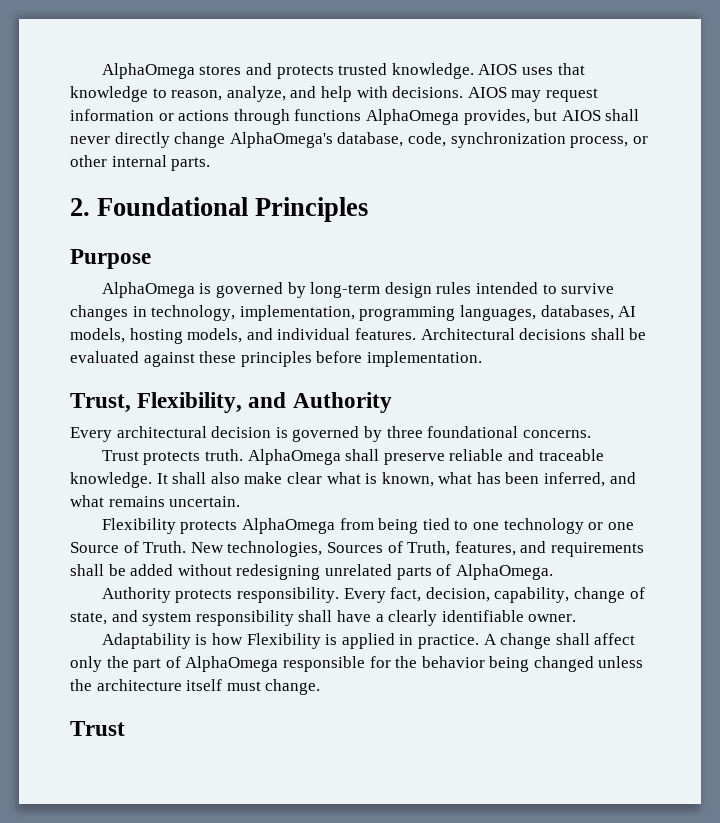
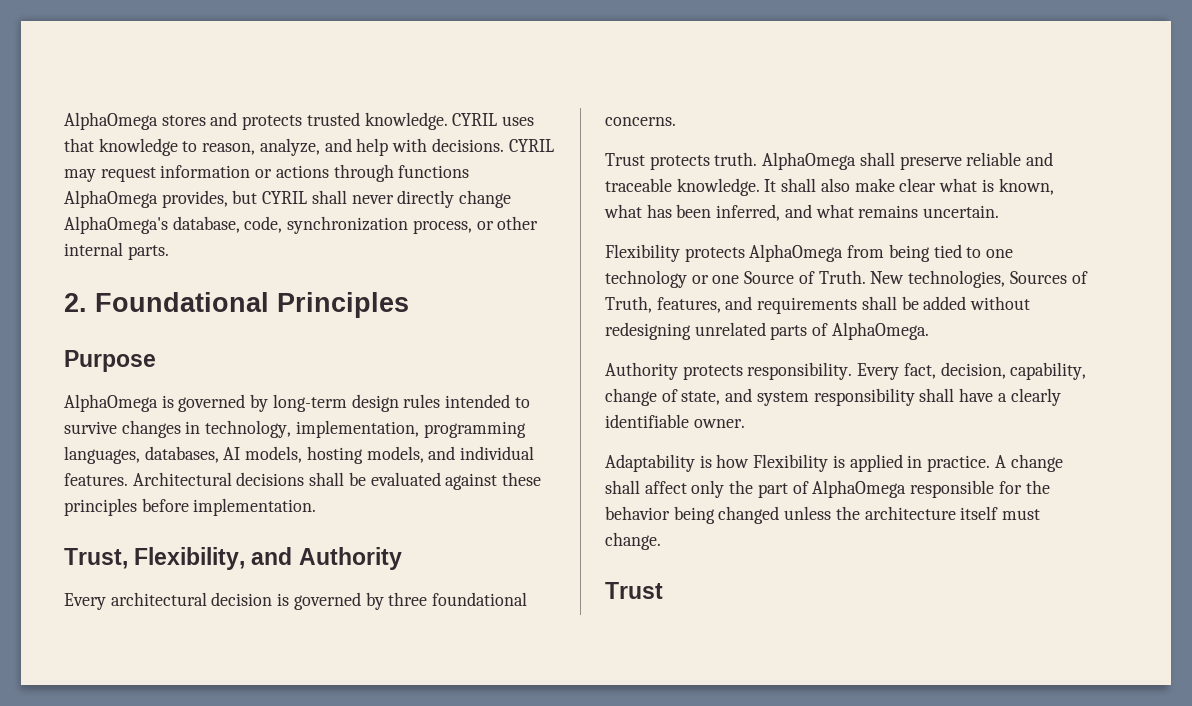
- AIOS uses that knowledge to reason, analyze, and help with decisions.
+ CYRIL uses that knowledge to reason, analyze, and help with decisions.
- AIOS may request information or actions through functions AlphaOmega provides, but AIOS shall never directly change AlphaOmega's database, code, synchronization process, or other internal parts.
+ CYRIL may request information or actions through functions AlphaOmega provides, but CYRIL shall never directly change AlphaOmega's database, code, synchronization process, or other internal parts.

